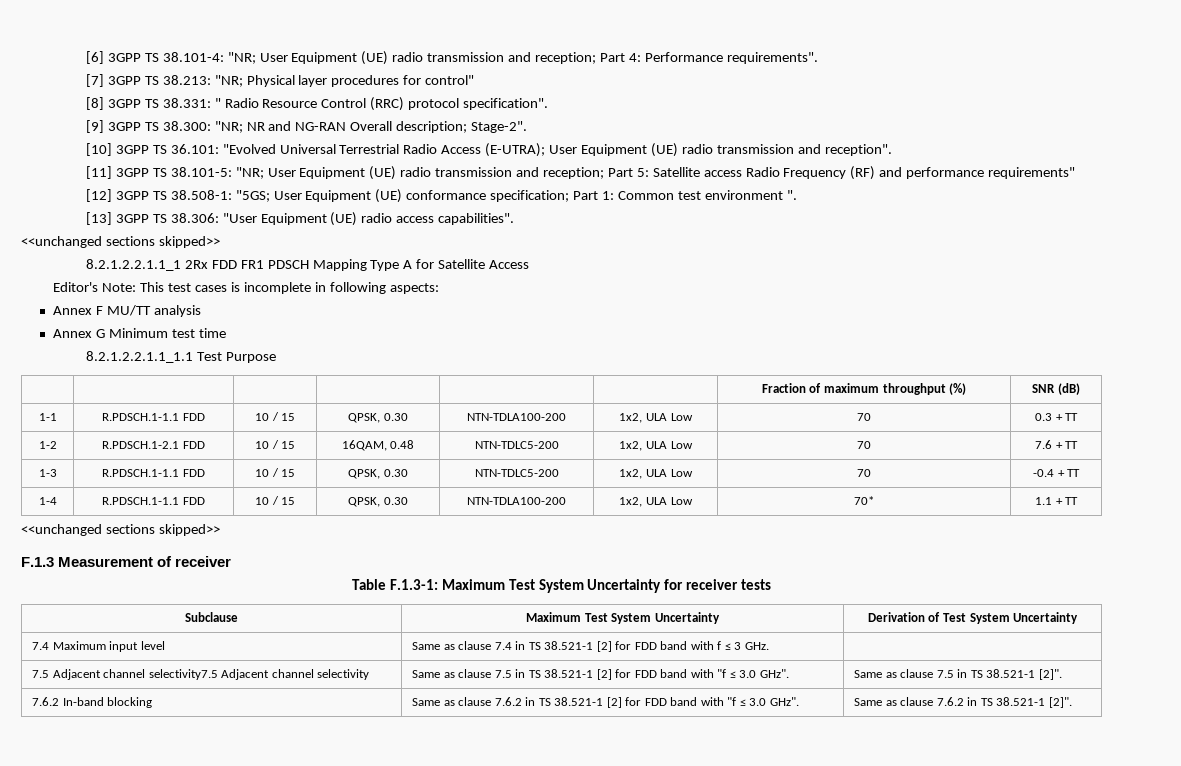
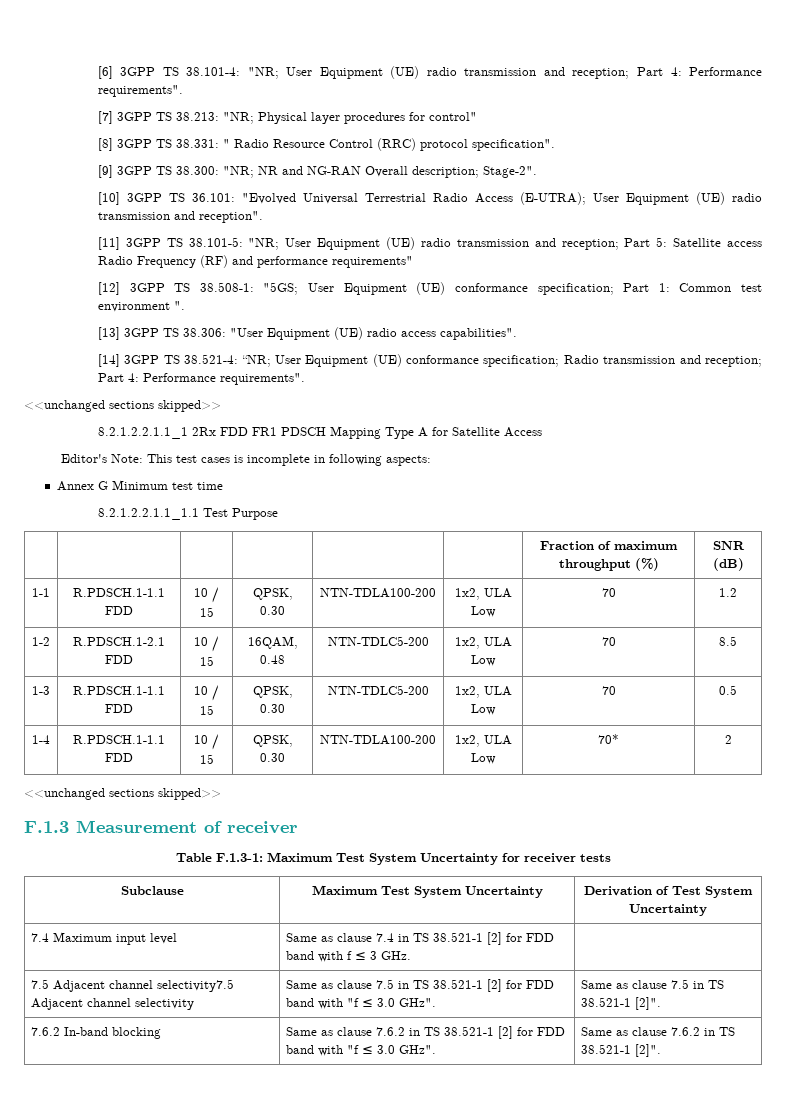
+ [14] 3GPP TS 38.521-4: “NR; User Equipment (UE) conformance specification; Radio transmission and reception; Part 4: Performance requirements".
- Annex F MU/TT analysis
- 1-1 | R.PDSCH.1-1.1 FDD | 10 / 15 | QPSK, 0.30 | NTN-TDLA100-200 | 1x2, ULA Low | 70 | 0.3 + TT
+ 1-1 | R.PDSCH.1-1.1 FDD | 10 / 15 | QPSK, 0.30 | NTN-TDLA100-200 | 1x2, ULA Low | 70 | 1.2
- 1-2 | R.PDSCH.1-2.1 FDD | 10 / 15 | 16QAM, 0.48 | NTN-TDLC5-200 | 1x2, ULA Low | 70 | 7.6 + TT
+ 1-2 | R.PDSCH.1-2.1 FDD | 10 / 15 | 16QAM, 0.48 | NTN-TDLC5-200 | 1x2, ULA Low | 70 | 8.5
- 1-3 | R.PDSCH.1-1.1 FDD | 10 / 15 | QPSK, 0.30 | NTN-TDLC5-200 | 1x2, ULA Low | 70 | -0.4 + TT
+ 1-3 | R.PDSCH.1-1.1 FDD | 10 / 15 | QPSK, 0.30 | NTN-TDLC5-200 | 1x2, ULA Low | 70 | 0.5
- 1-4 | R.PDSCH.1-1.1 FDD | 10 / 15 | QPSK, 0.30 | NTN-TDLA100-200 | 1x2, ULA Low | 70* | 1.1 + TT
+ 1-4 | R.PDSCH.1-1.1 FDD | 10 / 15 | QPSK, 0.30 | NTN-TDLA100-200 | 1x2, ULA Low | 70* | 2

